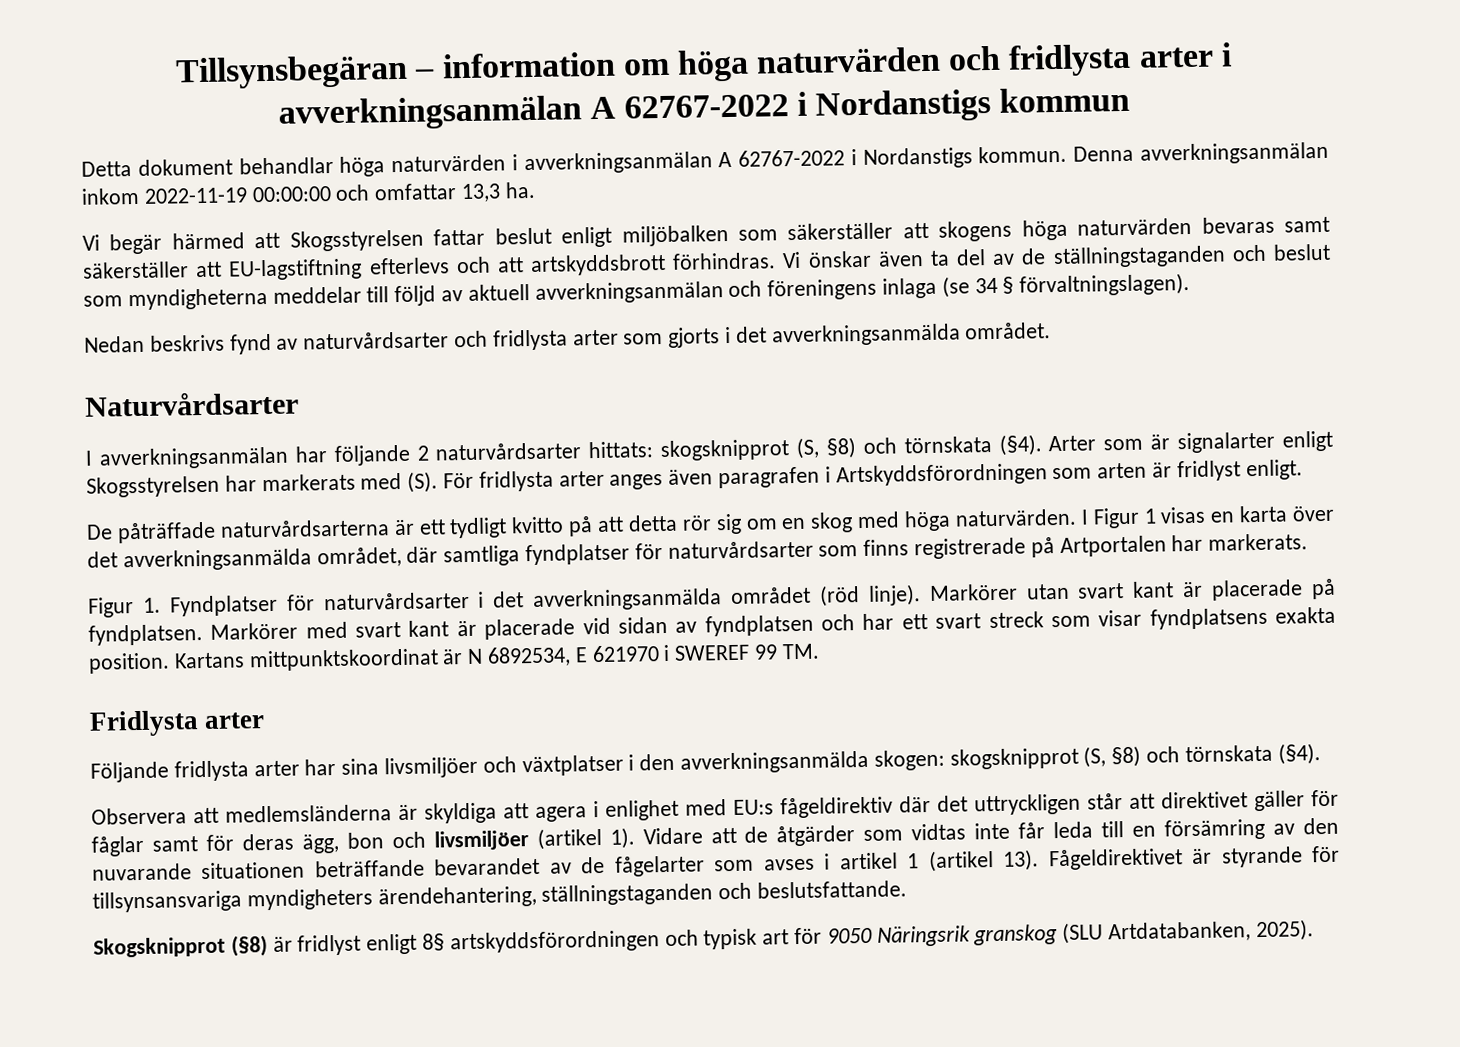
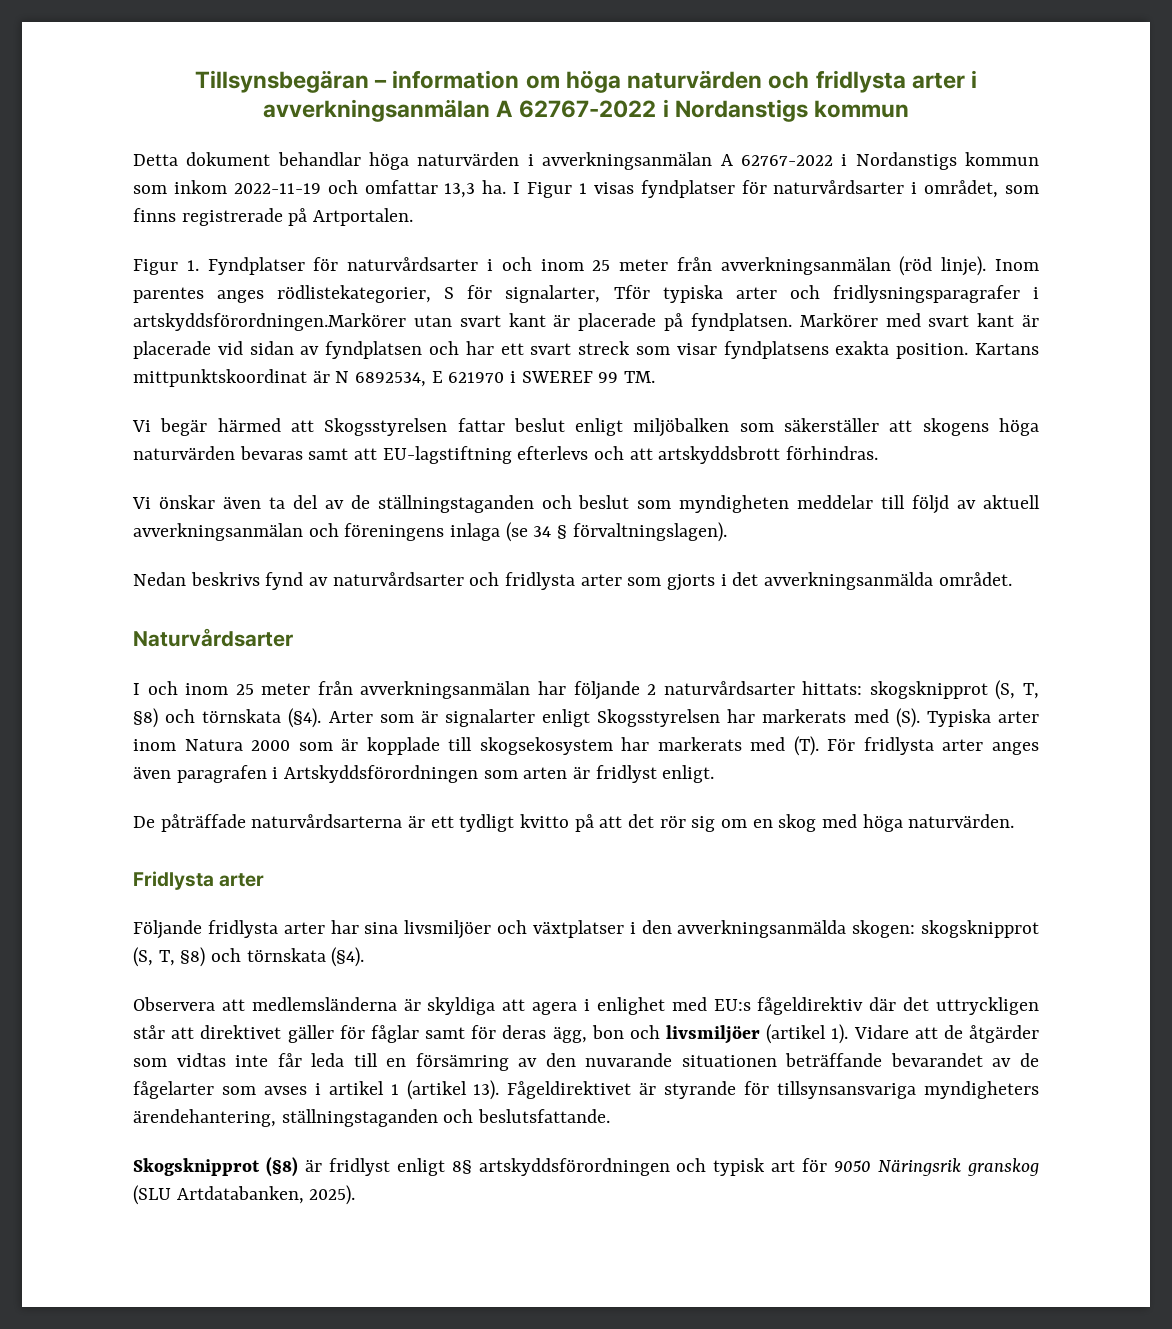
- Detta dokument behandlar höga naturvärden i avverkningsanmälan A 62767-2022 i Nordanstigs kommun. Denna avverkningsanmälan inkom 2022-11-19 00:00:00 och omfattar 13,3 ha.
- Vi begär härmed att Skogsstyrelsen fattar beslut enligt miljöbalken som säkerställer att skogens höga naturvärden bevaras samt säkerställer att EU-lagstiftning efterlevs och att artskyddsbrott förhindras. Vi önskar även ta del av de ställningstaganden och beslut som myndigheterna meddelar till följd av aktuell avverkningsanmälan och föreningens inlaga (se 34 § förvaltningslagen).
- Nedan beskrivs fynd av naturvårdsarter och fridlysta arter som gjorts i det avverkningsanmälda området.
- Naturvårdsarter
- I avverkningsanmälan har följande 2 naturvårdsarter hittats: skogsknipprot (S, §8) och törnskata (§4). Arter som är signalarter enligt Skogsstyrelsen har markerats med (S). För fridlysta arter anges även paragrafen i Artskyddsförordningen som arten är fridlyst enligt.
- De påträffade naturvårdsarterna är ett tydligt kvitto på att detta rör sig om en skog med höga naturvärden. I Figur 1 visas en karta över det avverkningsanmälda området, där samtliga fyndplatser för naturvårdsarter som finns registrerade på Artportalen har markerats.
+ Detta dokument behandlar höga naturvärden i avverkningsanmälan A 62767-2022 i Nordanstigs kommun som inkom 2022-11-19 och omfattar 13,3 ha. I Figur 1 visas fyndplatser för naturvårdsarter i området, som finns registrerade på Artportalen.
- Figur 1. Fyndplatser för naturvårdsarter i det avverkningsanmälda området (röd linje). Markörer utan svart kant är placerade på fyndplatsen.
+ Figur 1. Fyndplatser för naturvårdsarter i och inom 25 meter från avverkningsanmälan (röd linje). Inom parentes anges rödlistekategorier, S för signalarter, Tför typiska arter och fridlysningsparagrafer i artskyddsförordningen.Markörer utan svart kant är placerade på fyndplatsen.
+ Vi begär härmed att Skogsstyrelsen fattar beslut enligt miljöbalken som säkerställer att skogens höga naturvärden bevaras samt att EU-lagstiftning efterlevs och att artskyddsbrott förhindras.
+ Vi önskar även ta del av de ställningstaganden och beslut som myndigheten meddelar till följd av aktuell avverkningsanmälan och föreningens inlaga (se 34 § förvaltningslagen).
+ Nedan beskrivs fynd av naturvårdsarter och fridlysta arter som gjorts i det avverkningsanmälda området.
+ Naturvårdsarter
+ I och inom 25 meter från avverkningsanmälan har följande 2 naturvårdsarter hittats: skogsknipprot (S, T, §8) och törnskata (§4). Arter som är signalarter enligt Skogsstyrelsen har markerats med (S). Typiska arter inom Natura 2000 som är kopplade till skogsekosystem har markerats med (T). För fridlysta arter anges även paragrafen i Artskyddsförordningen som arten är fridlyst enligt.
+ De påträffade naturvårdsarterna är ett tydligt kvitto på att det rör sig om en skog med höga naturvärden.
- Följande fridlysta arter har sina livsmiljöer och växtplatser i den avverkningsanmälda skogen: skogsknipprot (S, §8) och törnskata (§4).
+ Följande fridlysta arter har sina livsmiljöer och växtplatser i den avverkningsanmälda skogen: skogsknipprot (S, T, §8) och törnskata (§4).

